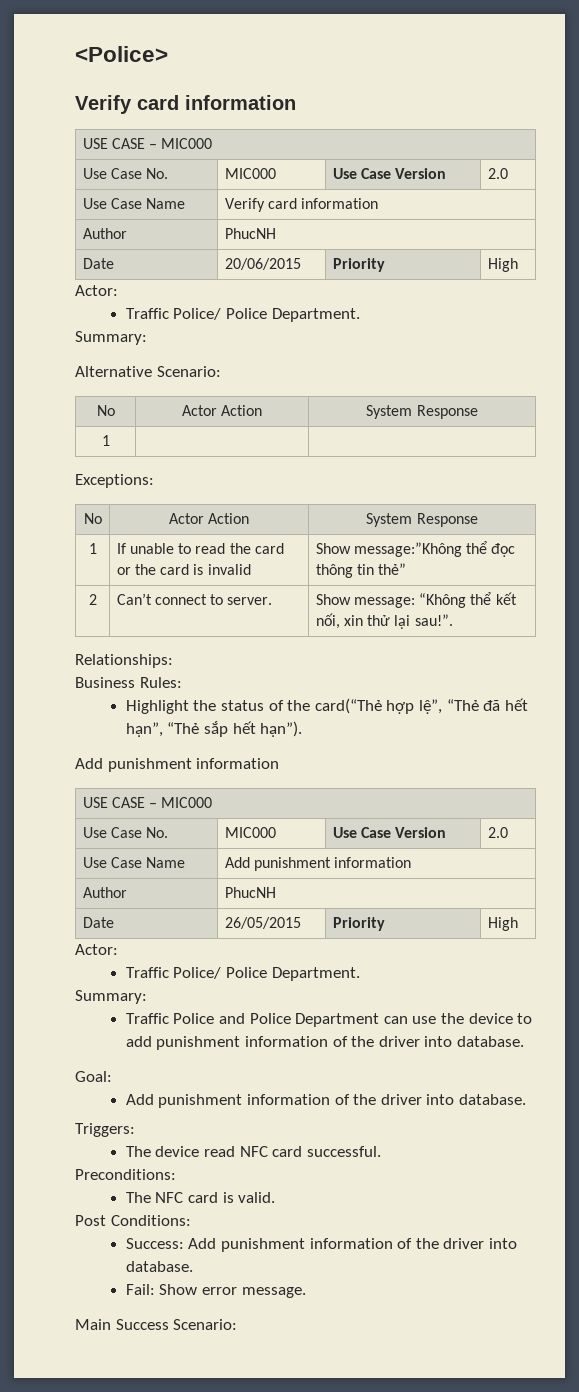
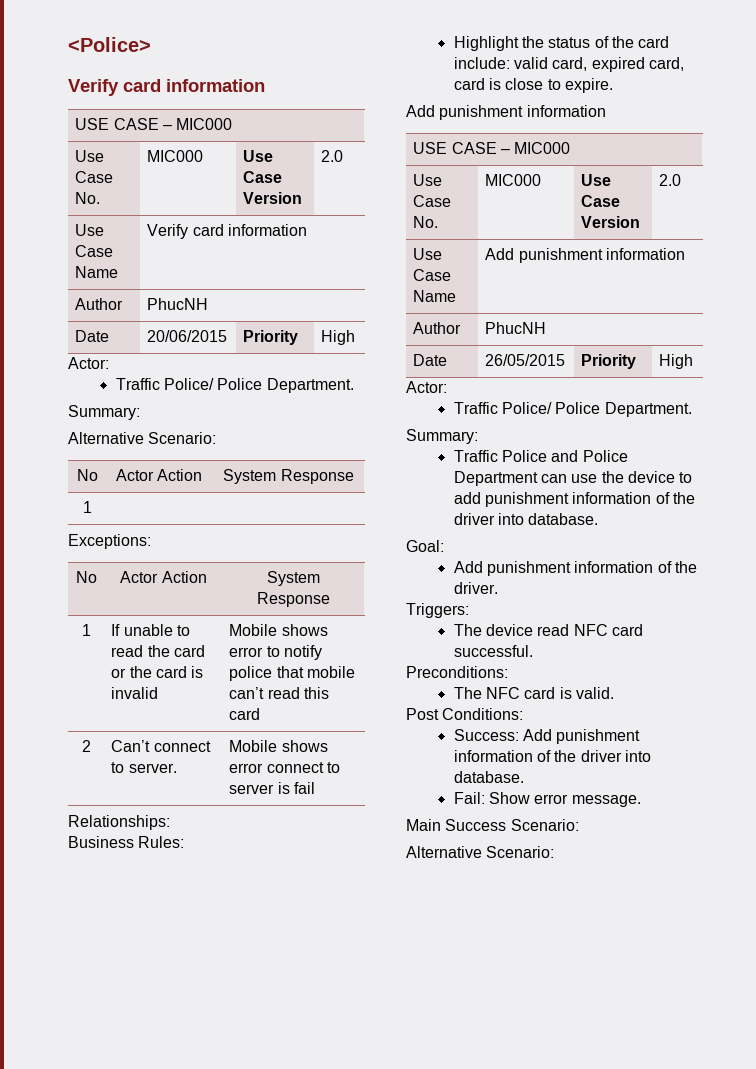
- 1 | If unable to read the card or the card is invalid | Show message:”Không thể đọc thông tin thẻ”
+ 1 | If unable to read the card or the card is invalid | Mobile shows error to notify police that mobile can’t read this card
- 2 | Can’t connect to server. | Show message: “Không thể kết nối, xin thử lại sau!”.
+ 2 | Can’t connect to server. | Mobile shows error connect to server is fail
- Highlight the status of the card(“Thẻ hợp lệ”, “Thẻ đã hết hạn”, “Thẻ sắp hết hạn”).
+ Highlight the status of the card include: valid card, expired card, card is close to expire.
  Goal:
- Add punishment information of the driver into database.
+ Add punishment information of the driver.
  Main Success Scenario:
+ Alternative Scenario:

